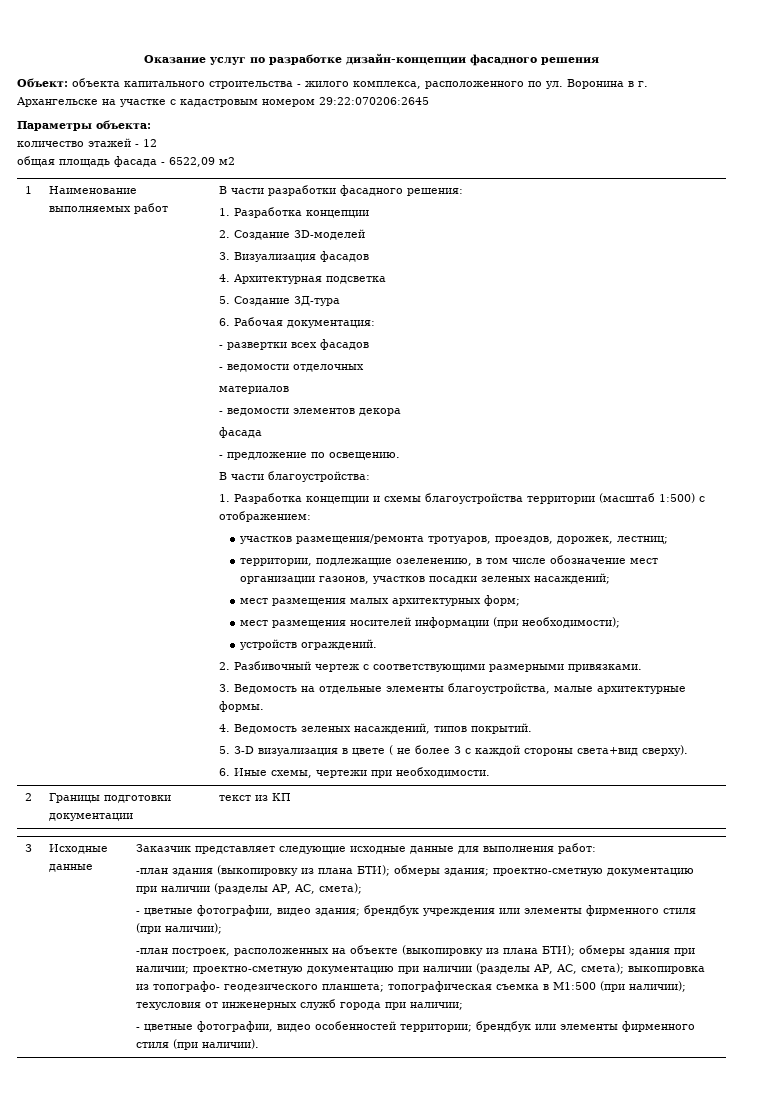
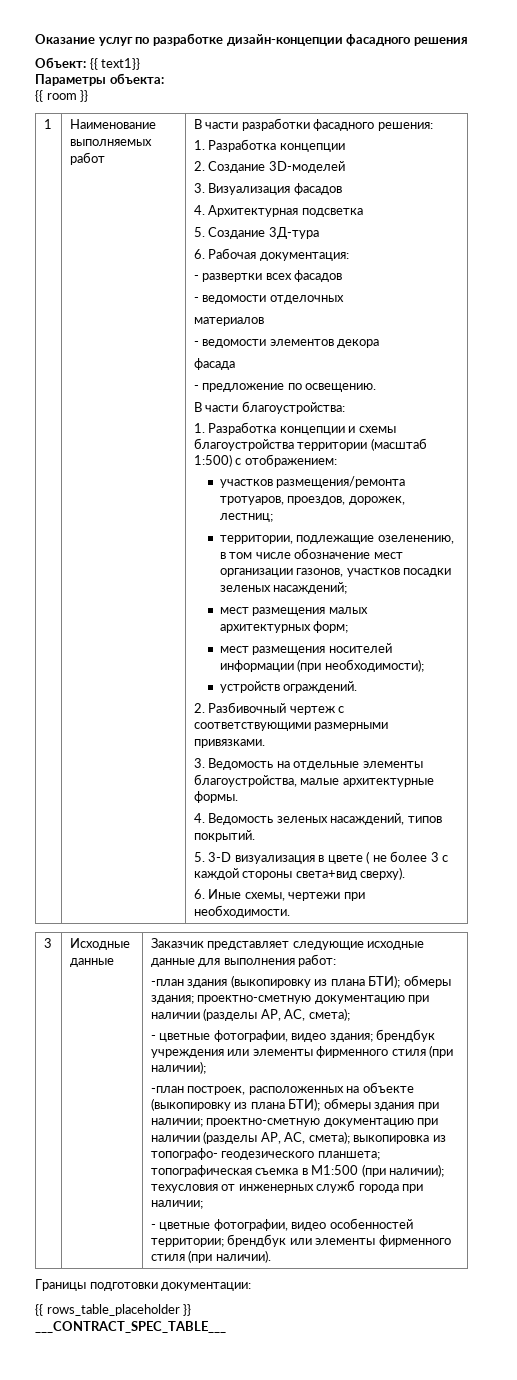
- Объект: объекта капитального строительства - жилого комплекса, расположенного по ул. Воронина в г. Архангельске на участке с кадастровым номером 29:22:070206:2645
+ Объект: {{ text1}}
  Параметры объекта:
- количество этажей - 12
- общая площадь фасада - 6522,09 м2
+ {{ room }}
- 2 | Границы подготовки документации | текст из КП
+ Границы подготовки документации:
+ {{ rows_table_placeholder }}
+ ___CONTRACT_SPEC_TABLE___

